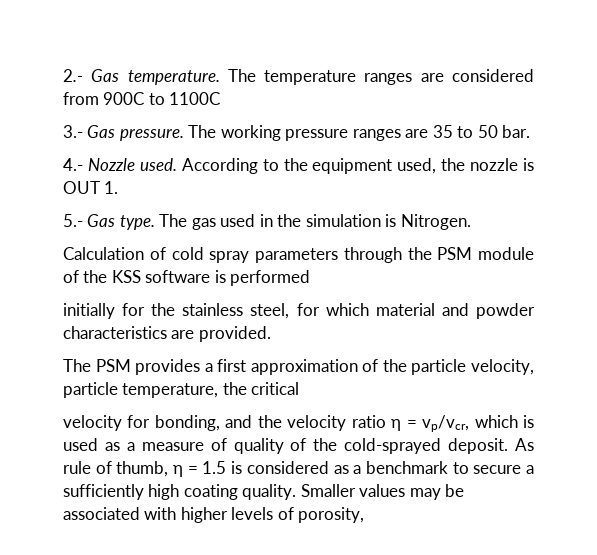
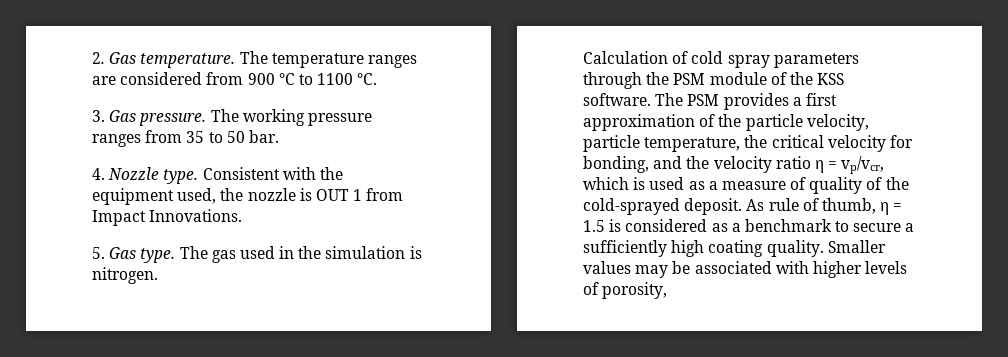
- 2.- Gas temperature.
+ 2. Gas temperature.
- The temperature ranges are considered from 900C to 1100C
- 3.- Gas pressure.
+ The temperature ranges are considered from 900 °C to 1100 °C.
+ 3. Gas pressure.
- The working pressure ranges are 35 to 50 bar.
+ The working pressure ranges from 35 to 50 bar.
- 4.- Nozzle used. According to the equipment used, the nozzle is OUT 1.
- 5.- Gas type.
+ 4. Nozzle type. Consistent with the equipment used, the nozzle is OUT 1 from Impact Innovations.
+ 5. Gas type.
- The gas used in the simulation is Nitrogen.
+ The gas used in the simulation is nitrogen.
- Calculation of cold spray parameters through the PSM module of the KSS software is performed
- initially for the stainless steel, for which material and powder characteristics are provided.
- The PSM provides a first approximation of the particle velocity, particle temperature, the critical
- velocity for bonding, and the velocity ratio η = vp/vcr, which is used as a measure of quality of the cold-sprayed deposit.
+ Calculation of cold spray parameters through the PSM module of the KSS software. The PSM provides a first approximation of the particle velocity, particle temperature, the critical velocity for bonding, and the velocity ratio η = vp/vcr, which is used as a measure of quality of the cold-sprayed deposit.

